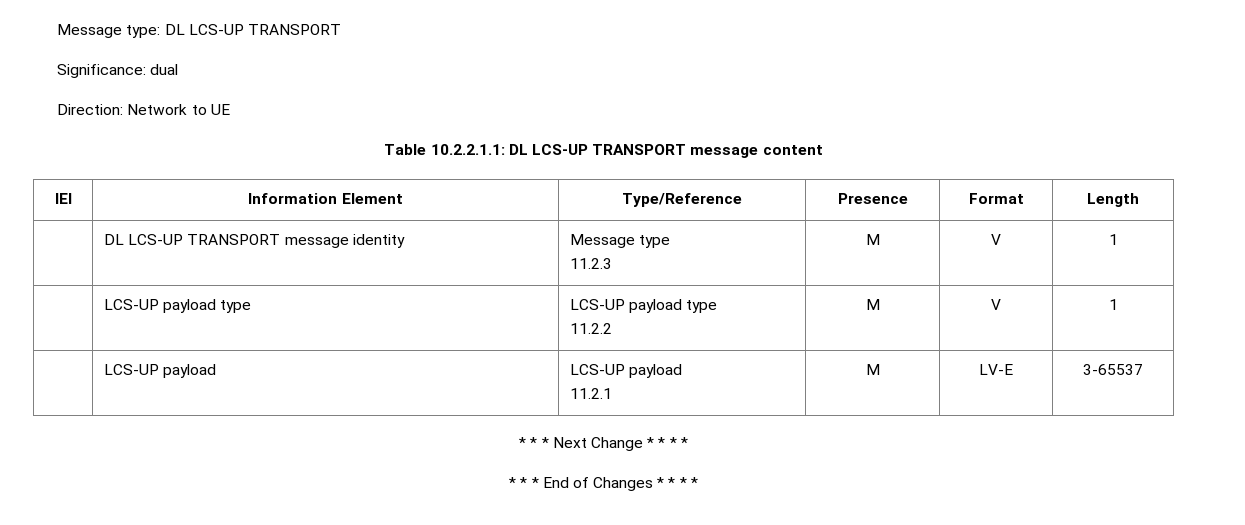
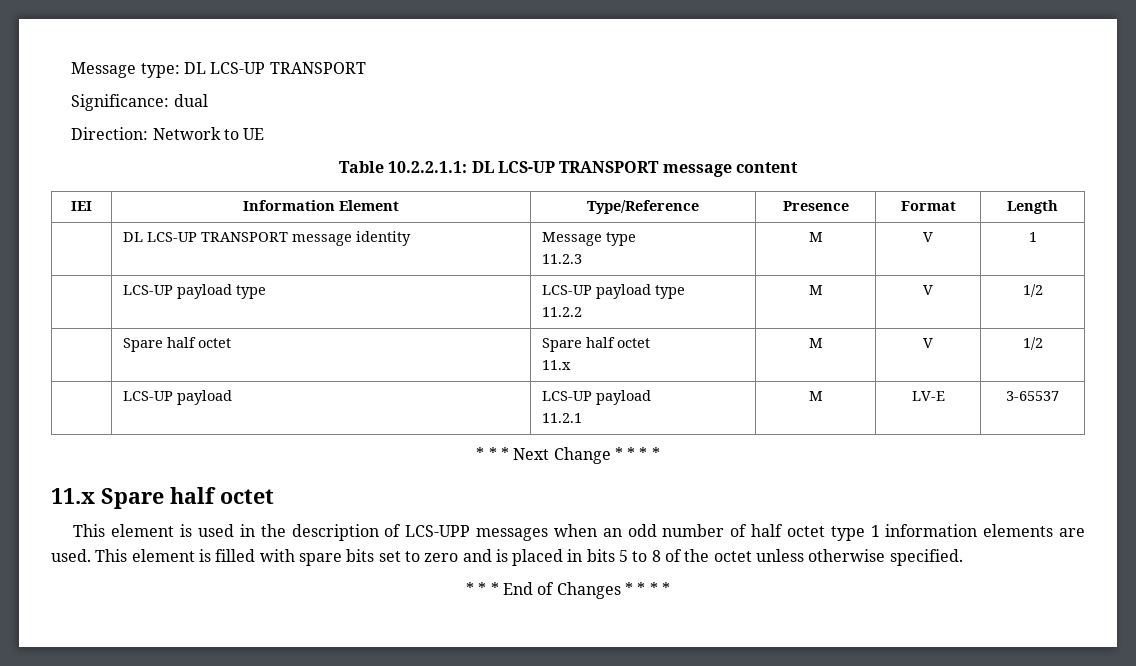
  | LCS-UP payload type | LCS-UP payload type
- 11.2.2 | M | V | 1
+ 11.2.2 | M | V | 1/2
+ | Spare half octet | Spare half octet
+ 11.x | M | V | 1/2
+ 11.x Spare half octet
+ This element is used in the description of LCS-UPP messages when an odd number of half octet type 1 information elements are used. This element is filled with spare bits set to zero and is placed in bits 5 to 8 of the octet unless otherwise specified.

